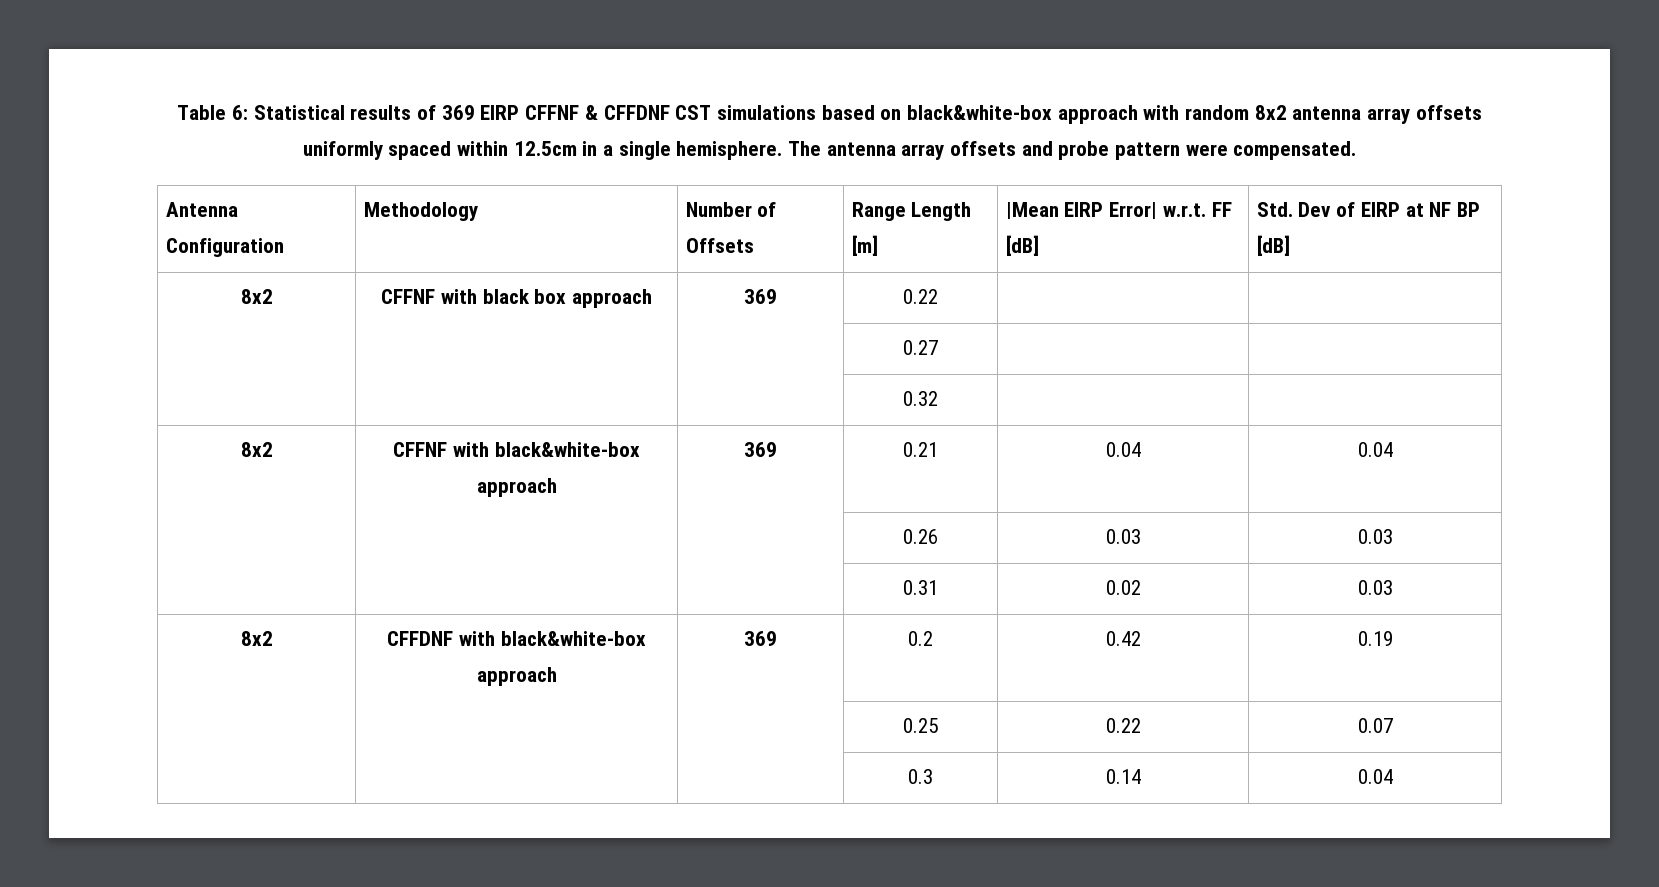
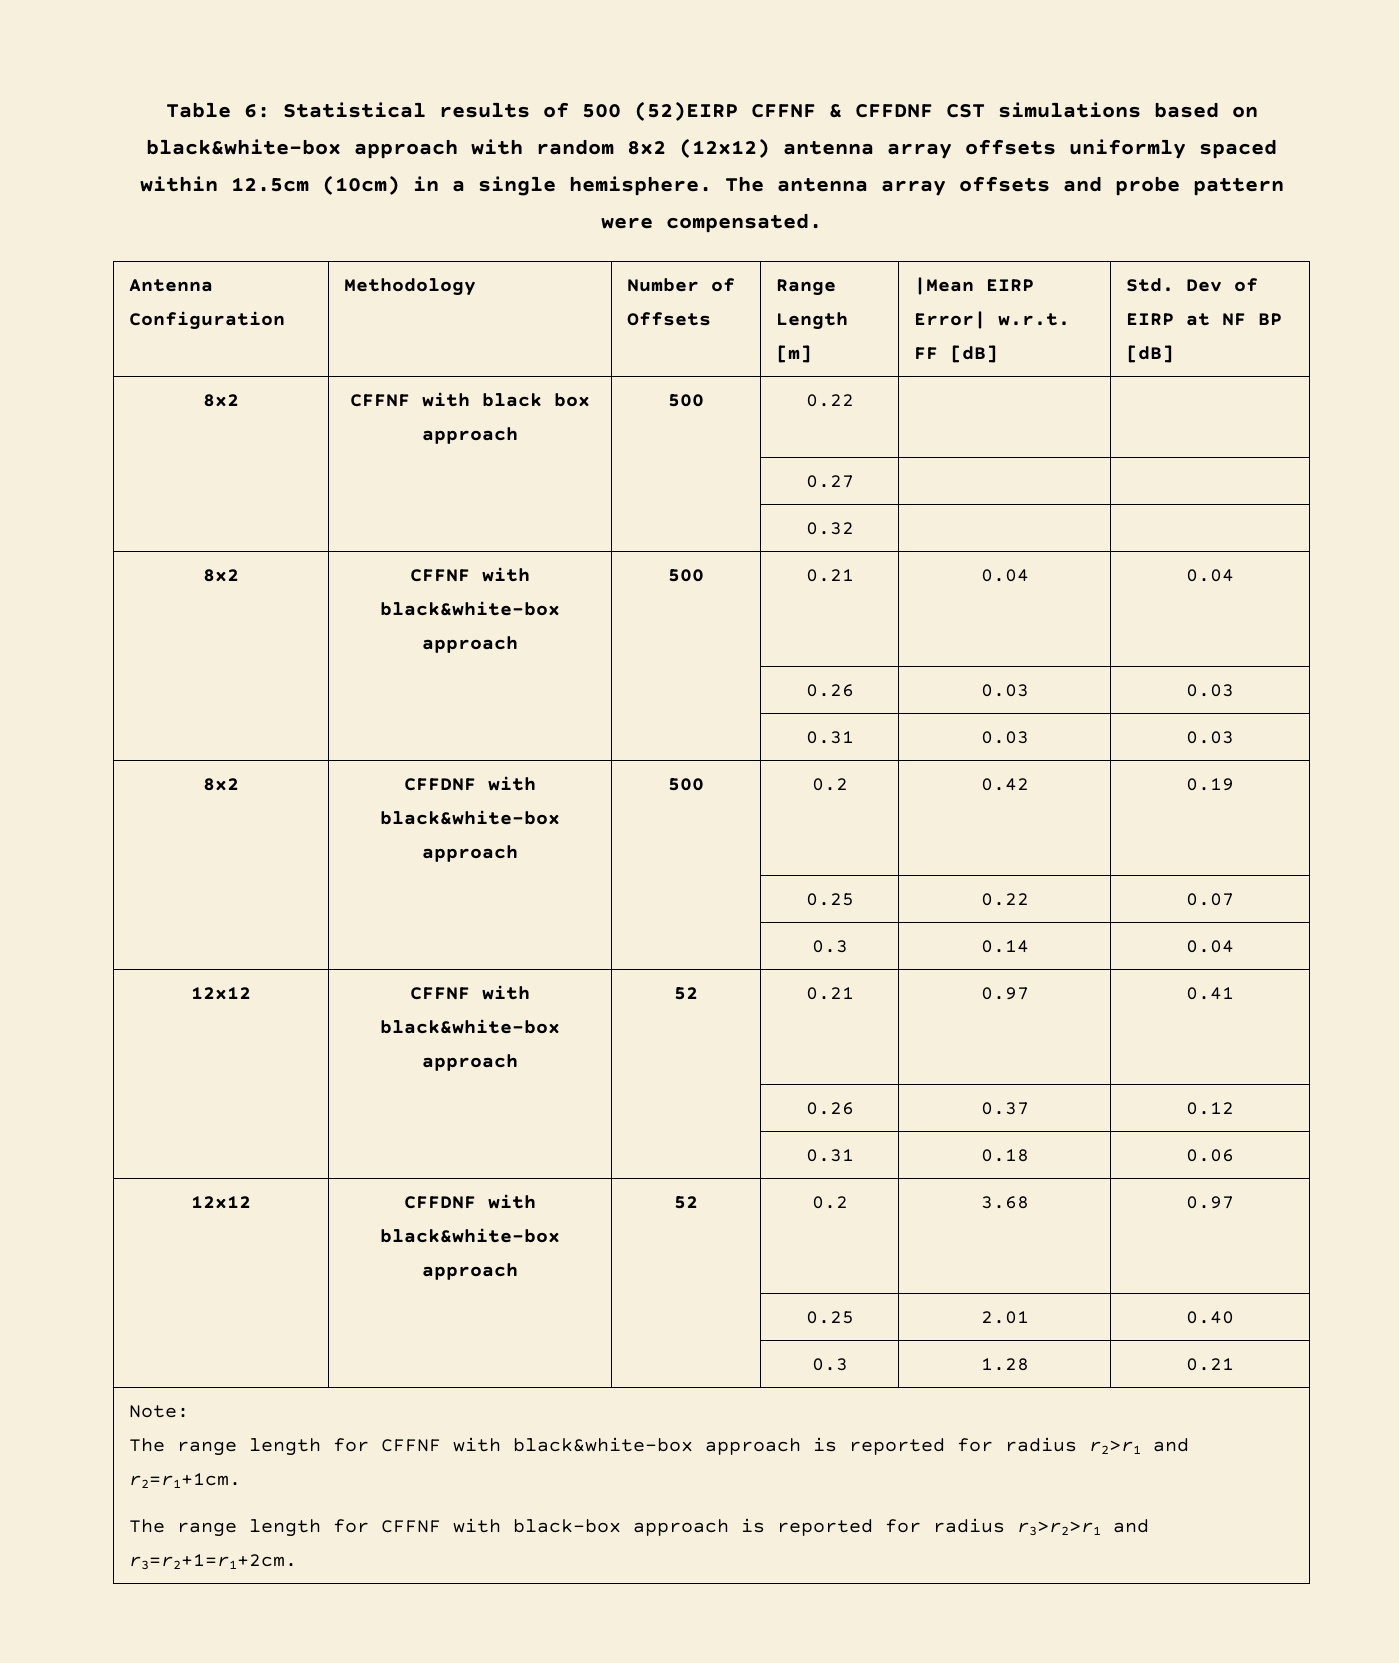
- Table 6: Statistical results of 369 EIRP CFFNF & CFFDNF CST simulations based on black&white-box approach with random 8x2 antenna array offsets uniformly spaced within 12.5cm in a single hemisphere.
+ Table 6: Statistical results of 500 (52)EIRP CFFNF & CFFDNF CST simulations based on black&white-box approach with random 8x2 (12x12) antenna array offsets uniformly spaced within 12.5cm (10cm) in a single hemisphere.
- 8x2 | CFFNF with black box approach | 369 | 0.22 | |
+ 8x2 | CFFNF with black box approach | 500 | 0.22 | |
- 8x2 | CFFNF with black&white-box approach | 369 | 0.21 | 0.04 | 0.04
+ 8x2 | CFFNF with black&white-box approach | 500 | 0.21 | 0.04 | 0.04
- | | | 0.31 | 0.02 | 0.03
+ | | | 0.31 | 0.03 | 0.03
- 8x2 | CFFDNF with black&white-box approach | 369 | 0.2 | 0.42 | 0.19
+ 8x2 | CFFDNF with black&white-box approach | 500 | 0.2 | 0.42 | 0.19
+ 12x12 | CFFNF with black&white-box approach | 52 | 0.21 | 0.97 | 0.41
+ | | | 0.26 | 0.37 | 0.12
+ | | | 0.31 | 0.18 | 0.06
+ 12x12 | CFFDNF with black&white-box approach | 52 | 0.2 | 3.68 | 0.97
+ | | | 0.25 | 2.01 | 0.40
+ | | | 0.3 | 1.28 | 0.21
+ Note:
+ The range length for CFFNF with black&white-box approach is reported for radius r2>r1 and r2=r1+1cm.
+ The range length for CFFNF with black-box approach is reported for radius r3>r2>r1 and r3=r2+1=r1+2cm.

